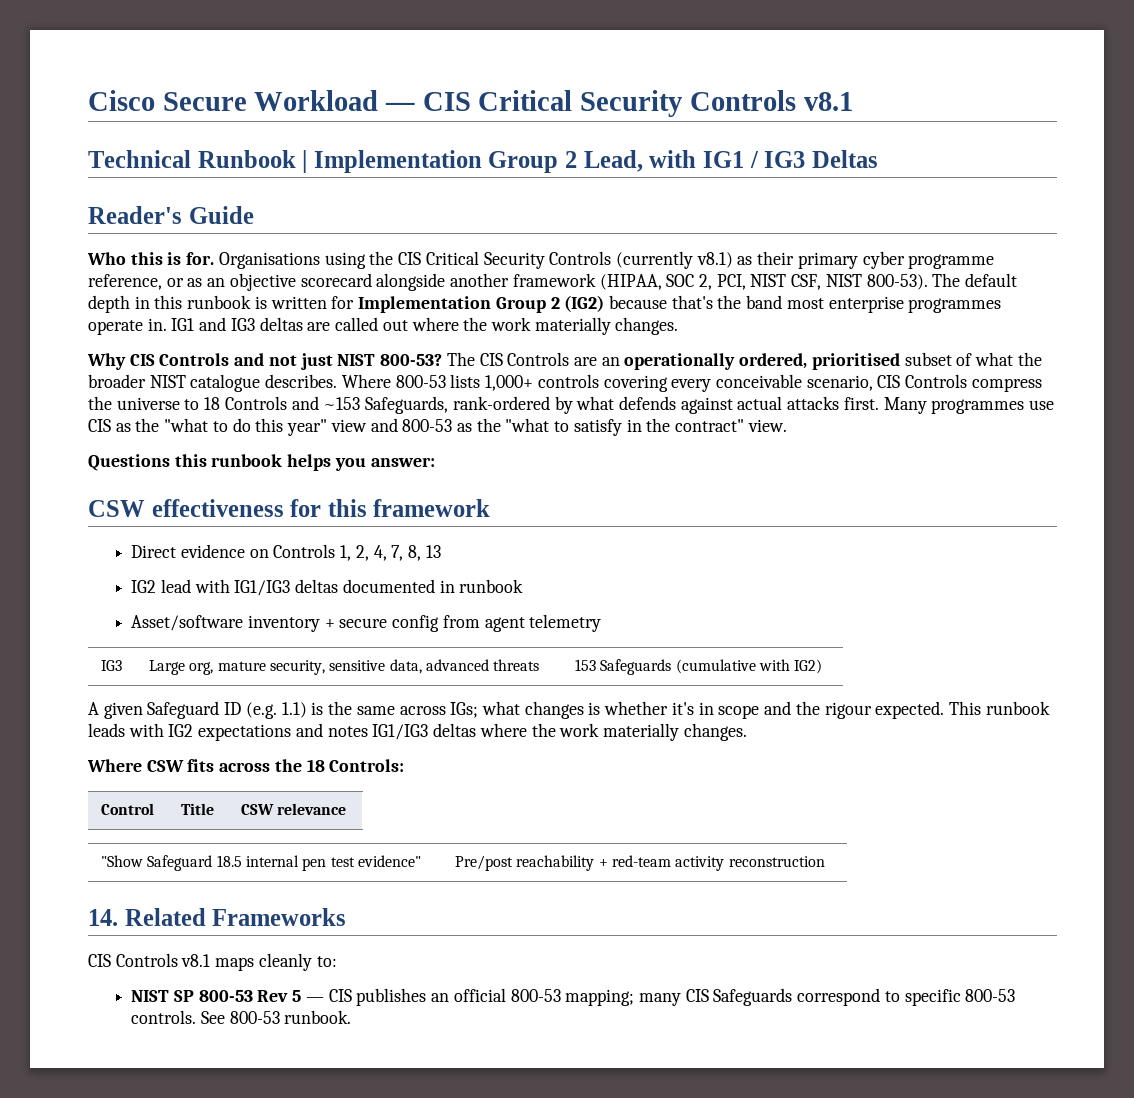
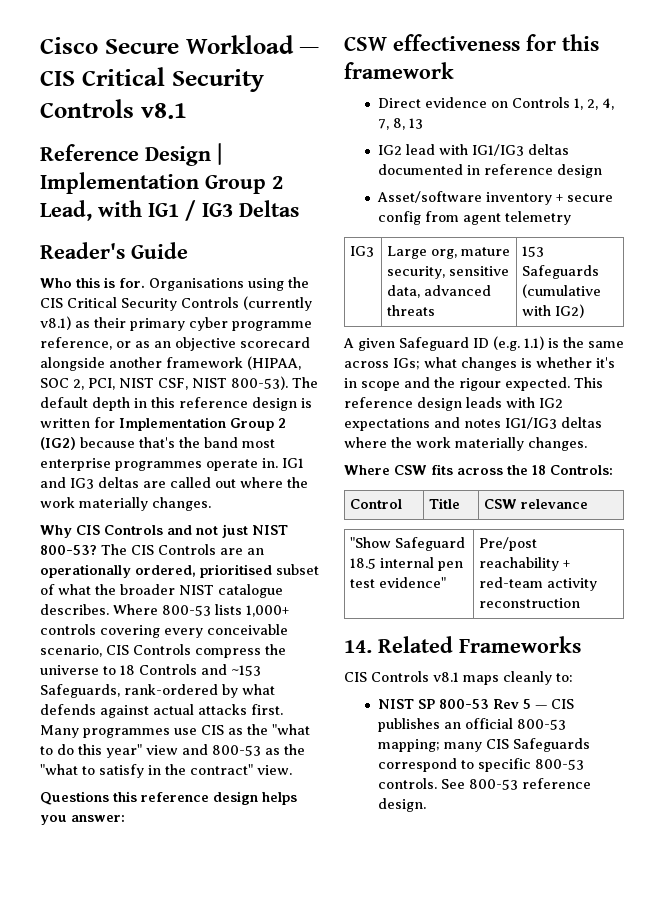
- Technical Runbook | Implementation Group 2 Lead, with IG1 / IG3 Deltas
+ Reference Design | Implementation Group 2 Lead, with IG1 / IG3 Deltas
- The default depth in this runbook is written for Implementation Group 2 (IG2) because that's the band most enterprise programmes operate in.
+ The default depth in this reference design is written for Implementation Group 2 (IG2) because that's the band most enterprise programmes operate in.
- Questions this runbook helps you answer:
+ Questions this reference design helps you answer:
- IG2 lead with IG1/IG3 deltas documented in runbook
+ IG2 lead with IG1/IG3 deltas documented in reference design
- This runbook leads with IG2 expectations and notes IG1/IG3 deltas where the work materially changes.
+ This reference design leads with IG2 expectations and notes IG1/IG3 deltas where the work materially changes.
- See 800-53 runbook.
+ See 800-53 reference design.

